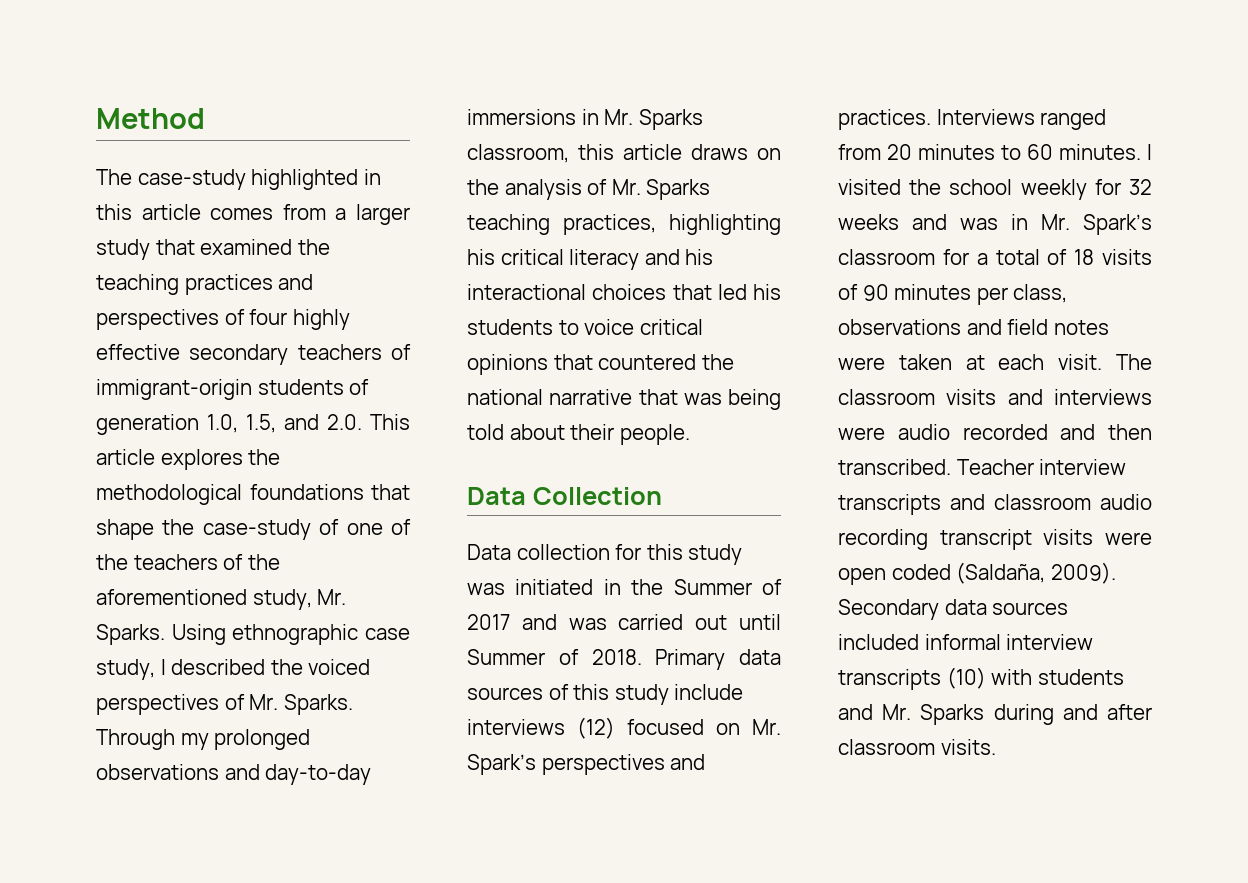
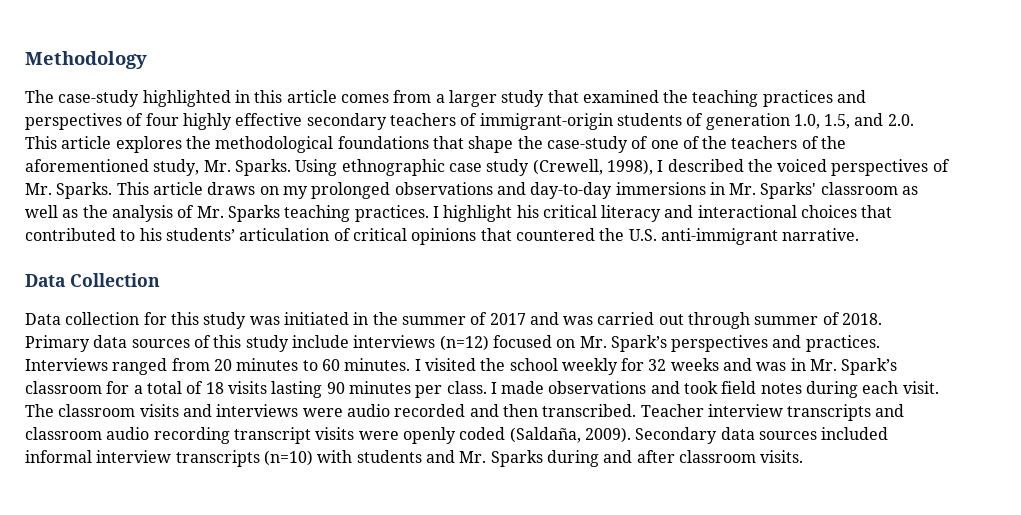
- Method
+ Methodology
- Using ethnographic case study, I described the voiced perspectives of Mr. Sparks.
+ Using ethnographic case study (Crewell, 1998), I described the voiced perspectives of Mr. Sparks.
- Through my prolonged observations and day-to-day immersions in Mr. Sparks classroom, this article draws on the analysis of Mr. Sparks teaching practices, highlighting his critical literacy and his interactional choices that led his students to voice critical opinions that countered the national narrative that was being told about their people.
+ This article draws on my prolonged observations and day-to-day immersions in Mr. Sparks' classroom as well as the analysis of Mr. Sparks teaching practices. I highlight his critical literacy and interactional choices that contributed to his students’ articulation of critical opinions that countered the U.S. anti-immigrant narrative.
- Data collection for this study was initiated in the Summer of 2017 and was carried out until Summer of 2018.
+ Data collection for this study was initiated in the summer of 2017 and was carried out through summer of 2018.
- Primary data sources of this study include interviews (12) focused on Mr. Spark’s perspectives and practices.
+ Primary data sources of this study include interviews (n=12) focused on Mr. Spark’s perspectives and practices.
- I visited the school weekly for 32 weeks and was in Mr. Spark’s classroom for a total of 18 visits of 90 minutes per class, observations and field notes were taken at each visit.
+ I visited the school weekly for 32 weeks and was in Mr. Spark’s classroom for a total of 18 visits lasting 90 minutes per class. I made observations and took field notes during each visit.
- Teacher interview transcripts and classroom audio recording transcript visits were open coded (Saldaña, 2009).
+ Teacher interview transcripts and classroom audio recording transcript visits were openly coded (Saldaña, 2009).
- Secondary data sources included informal interview transcripts (10) with students and Mr. Sparks during and after classroom visits.
+ Secondary data sources included informal interview transcripts (n=10) with students and Mr. Sparks during and after classroom visits.

